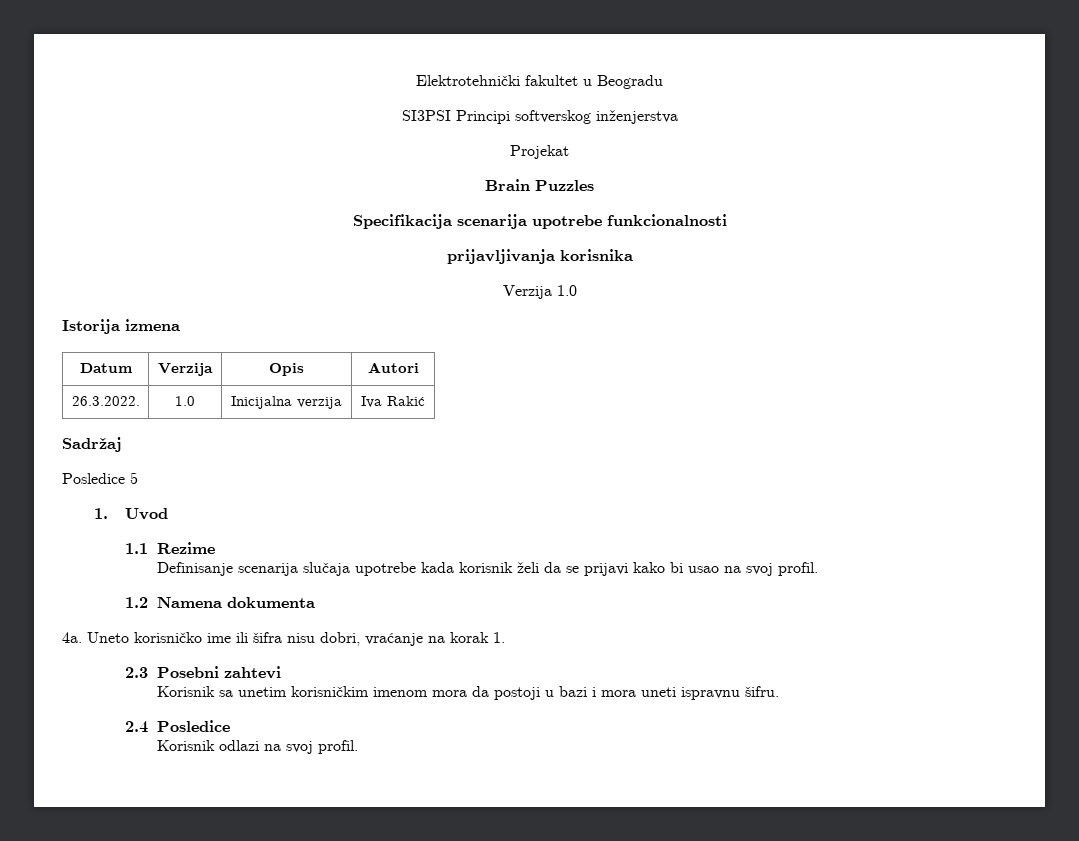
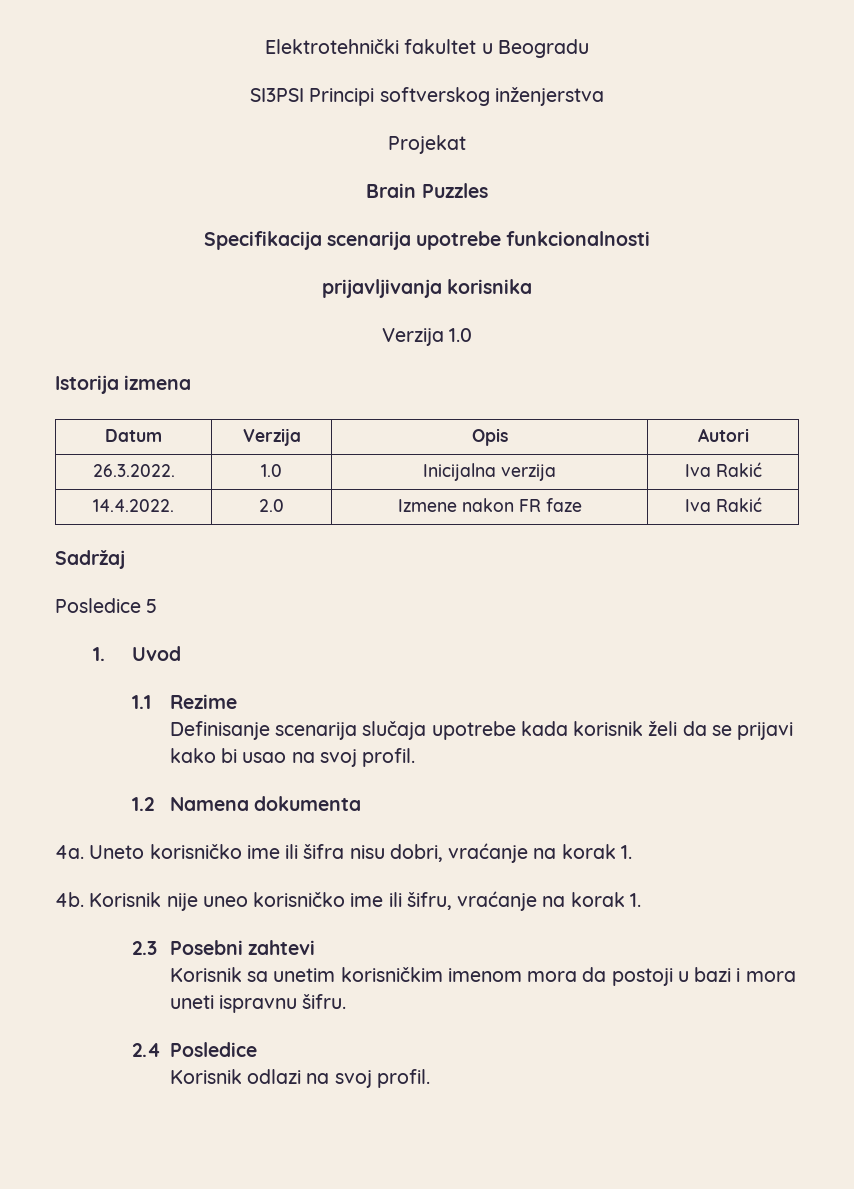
+ 14.4.2022. | 2.0 | Izmene nakon FR faze | Iva Rakić
+ 4b. Korisnik nije uneo korisničko ime ili šifru, vraćanje na korak 1.

